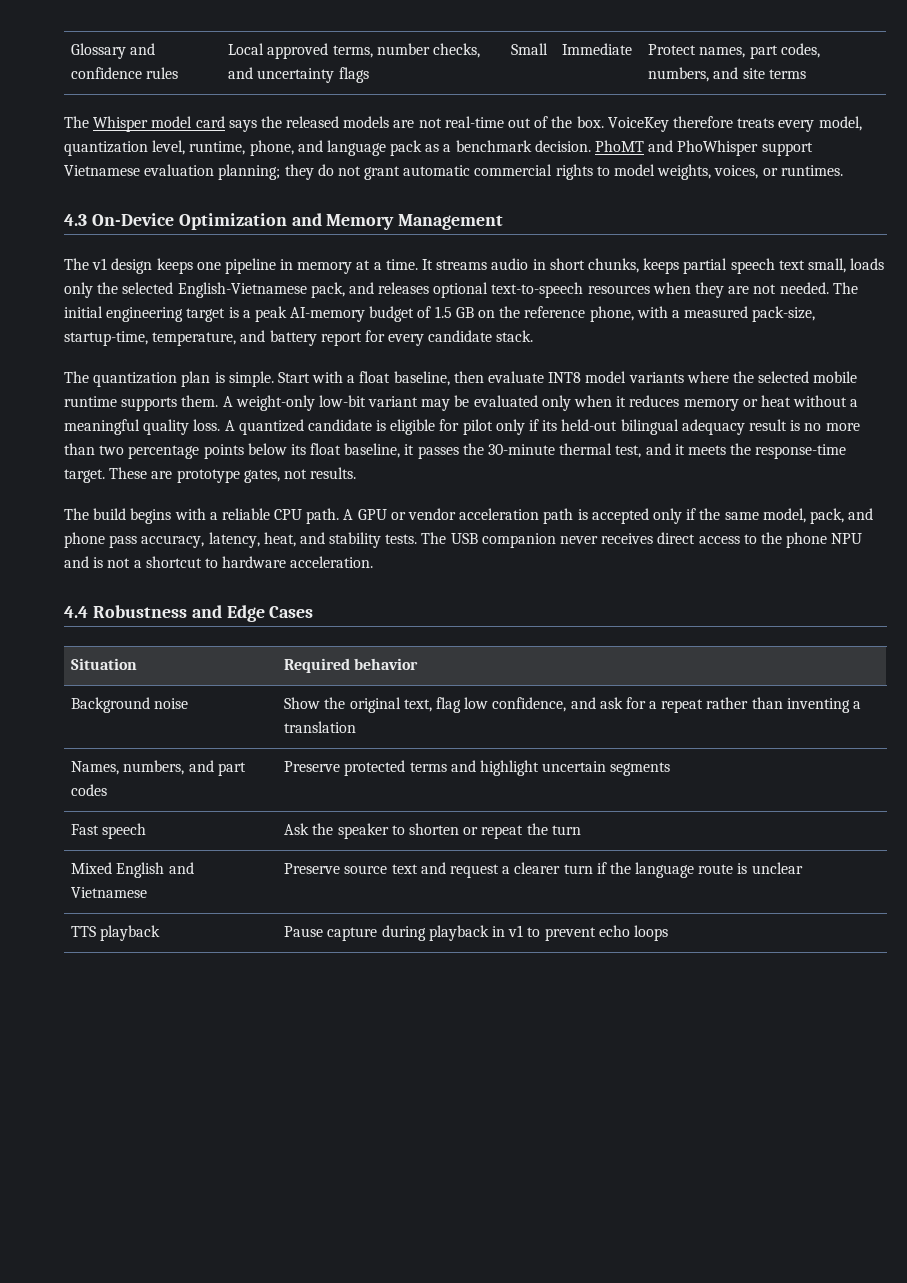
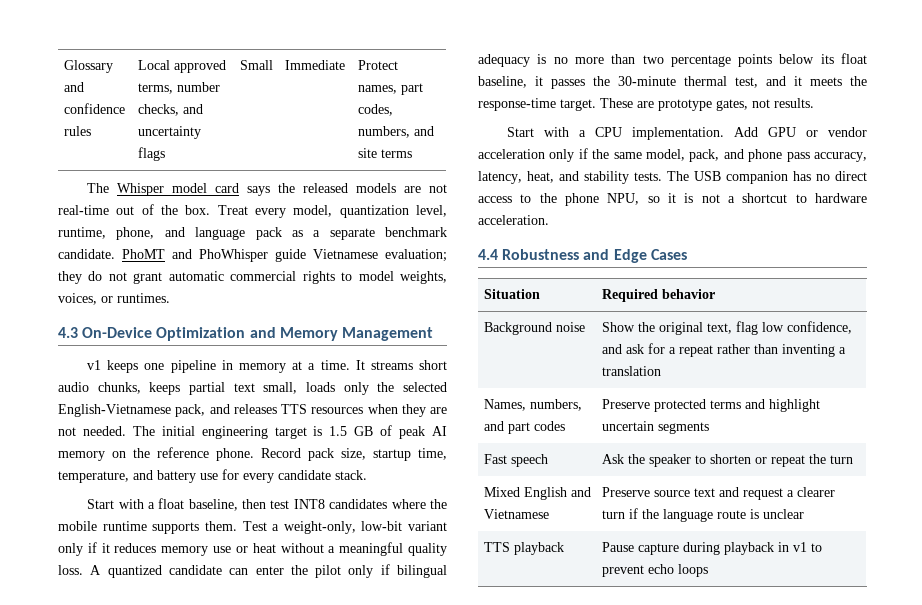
- VoiceKey therefore treats every model, quantization level, runtime, phone, and language pack as a benchmark decision. PhoMT and PhoWhisper support Vietnamese evaluation planning; they do not grant automatic commercial rights to model weights, voices, or runtimes.
+ Treat every model, quantization level, runtime, phone, and language pack as a separate benchmark candidate. PhoMT and PhoWhisper guide Vietnamese evaluation; they do not grant automatic commercial rights to model weights, voices, or runtimes.
- The v1 design keeps one pipeline in memory at a time.
+ v1 keeps one pipeline in memory at a time.
- It streams audio in short chunks, keeps partial speech text small, loads only the selected English-Vietnamese pack, and releases optional text-to-speech resources when they are not needed.
+ It streams short audio chunks, keeps partial text small, loads only the selected English-Vietnamese pack, and releases TTS resources when they are not needed.
- The initial engineering target is a peak AI-memory budget of 1.5 GB on the reference phone, with a measured pack-size, startup-time, temperature, and battery report for every candidate stack.
+ The initial engineering target is 1.5 GB of peak AI memory on the reference phone. Record pack size, startup time, temperature, and battery use for every candidate stack.
- The quantization plan is simple. Start with a float baseline, then evaluate INT8 model variants where the selected mobile runtime supports them.
+ Start with a float baseline, then test INT8 candidates where the mobile runtime supports them.
- A weight-only low-bit variant may be evaluated only when it reduces memory or heat without a meaningful quality loss.
+ Test a weight-only, low-bit variant only if it reduces memory use or heat without a meaningful quality loss.
- A quantized candidate is eligible for pilot only if its held-out bilingual adequacy result is no more than two percentage points below its float baseline, it passes the 30-minute thermal test, and it meets the response-time target.
+ A quantized candidate can enter the pilot only if bilingual adequacy is no more than two percentage points below its float baseline, it passes the 30-minute thermal test, and it meets the response-time target.
- The build begins with a reliable CPU path. A GPU or vendor acceleration path is accepted only if the same model, pack, and phone pass accuracy, latency, heat, and stability tests.
+ Start with a CPU implementation. Add GPU or vendor acceleration only if the same model, pack, and phone pass accuracy, latency, heat, and stability tests.
- The USB companion never receives direct access to the phone NPU and is not a shortcut to hardware acceleration.
+ The USB companion has no direct access to the phone NPU, so it is not a shortcut to hardware acceleration.

